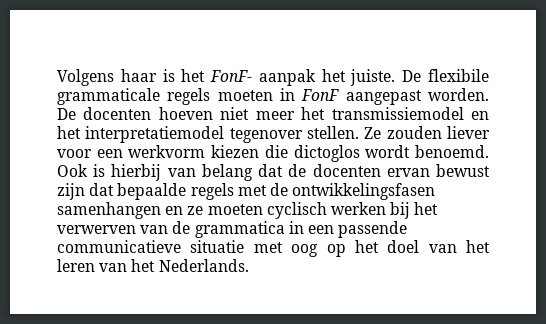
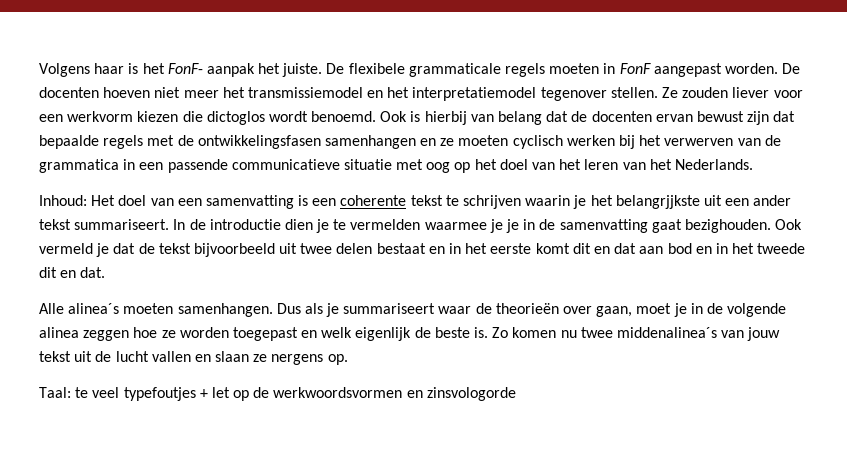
- De flexibile grammaticale regels moeten in FonF aangepast worden.
+ De flexibele grammaticale regels moeten in FonF aangepast worden.
+ Inhoud: Het doel van een samenvatting is een coherente tekst te schrijven waarin je het belangrjjkste uit een ander tekst summariseert. In de introductie dien je te vermelden waarmee je je in de samenvatting gaat bezighouden. Ook vermeld je dat de tekst bijvoorbeeld uit twee delen bestaat en in het eerste komt dit en dat aan bod en in het tweede dit en dat.
+ Alle alinea´s moeten samenhangen. Dus als je summariseert waar de theorieën over gaan, moet je in de volgende alinea zeggen hoe ze worden toegepast en welk eigenlijk de beste is. Zo komen nu twee middenalinea´s van jouw tekst uit de lucht vallen en slaan ze nergens op.
+ Taal: te veel typefoutjes + let op de werkwoordsvormen en zinsvologorde

